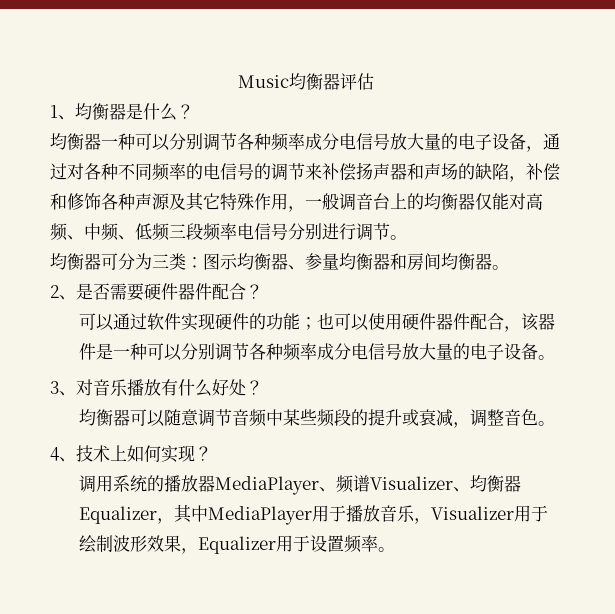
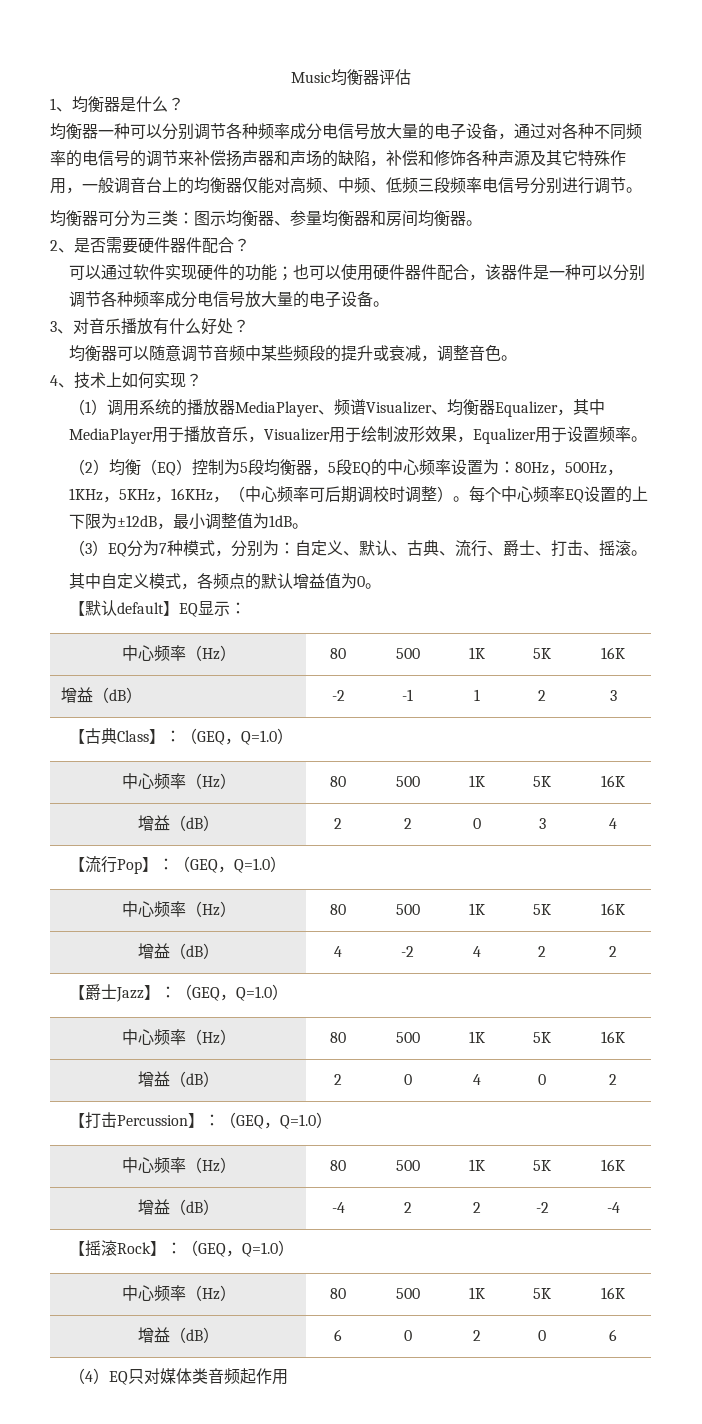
- 调用系统的播放器MediaPlayer、频谱Visualizer、均衡器Equalizer，其中MediaPlayer用于播放音乐，Visualizer用于绘制波形效果，Equalizer用于设置频率。
+ （1）调用系统的播放器MediaPlayer、频谱Visualizer、均衡器Equalizer，其中MediaPlayer用于播放音乐，Visualizer用于绘制波形效果，Equalizer用于设置频率。
+ （2）均衡（EQ）控制为5段均衡器，5段EQ的中心频率设置为：80Hz，500Hz，1KHz，5KHz，16KHz，（中心频率可后期调校时调整）。每个中心频率EQ设置的上下限为±12dB，最小调整值为1dB。
+ （3）EQ分为7种模式，分别为：自定义、默认、古典、流行、爵士、打击、摇滚。
+ 其中自定义模式，各频点的默认增益值为0。
+ 【默认default】EQ显示：
+ 中心频率（Hz） | 80 | 500 | 1K | 5K | 16K
+ 增益（dB） | -2 | -1 | 1 | 2 | 3
+ 【古典Class】：（GEQ，Q=1.0）
+ 中心频率（Hz） | 80 | 500 | 1K | 5K | 16K
+ 增益（dB） | 2 | 2 | 0 | 3 | 4
+ 【流行Pop】：（GEQ，Q=1.0）
+ 中心频率（Hz） | 80 | 500 | 1K | 5K | 16K
+ 增益（dB） | 4 | -2 | 4 | 2 | 2
+ 【爵士Jazz】：（GEQ，Q=1.0）
+ 中心频率（Hz） | 80 | 500 | 1K | 5K | 16K
+ 增益（dB） | 2 | 0 | 4 | 0 | 2
+ 【打击Percussion】：（GEQ，Q=1.0）
+ 中心频率（Hz） | 80 | 500 | 1K | 5K | 16K
+ 增益（dB） | -4 | 2 | 2 | -2 | -4
+ 【摇滚Rock】：（GEQ，Q=1.0）
+ 中心频率（Hz） | 80 | 500 | 1K | 5K | 16K
+ 增益（dB） | 6 | 0 | 2 | 0 | 6
+ （4）EQ只对媒体类音频起作用

